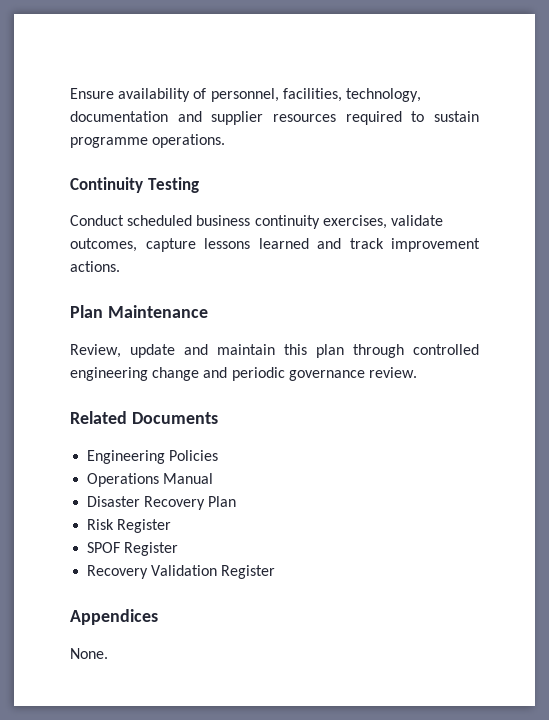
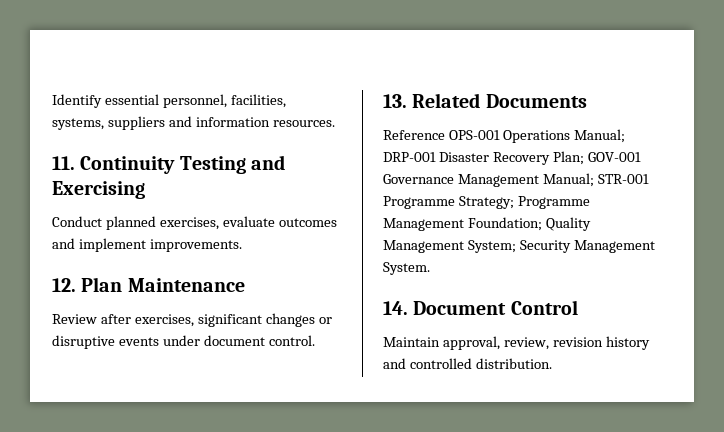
- Ensure availability of personnel, facilities, technology, documentation and supplier resources required to sustain programme operations.
- Continuity Testing
+ Identify essential personnel, facilities, systems, suppliers and information resources.
+ 11. Continuity Testing and Exercising
- Conduct scheduled business continuity exercises, validate outcomes, capture lessons learned and track improvement actions.
- Plan Maintenance
- Review, update and maintain this plan through controlled engineering change and periodic governance review.
- Related Documents
- Engineering Policies
- Operations Manual
- Disaster Recovery Plan
- Risk Register
- SPOF Register
- Recovery Validation Register
- Appendices
- None.
+ Conduct planned exercises, evaluate outcomes and implement improvements.
+ 12. Plan Maintenance
+ Review after exercises, significant changes or disruptive events under document control.
+ 13. Related Documents
+ Reference OPS-001 Operations Manual; DRP-001 Disaster Recovery Plan; GOV-001 Governance Management Manual; STR-001 Programme Strategy; Programme Management Foundation; Quality Management System; Security Management System.
+ 14. Document Control
+ Maintain approval, review, revision history and controlled distribution.

